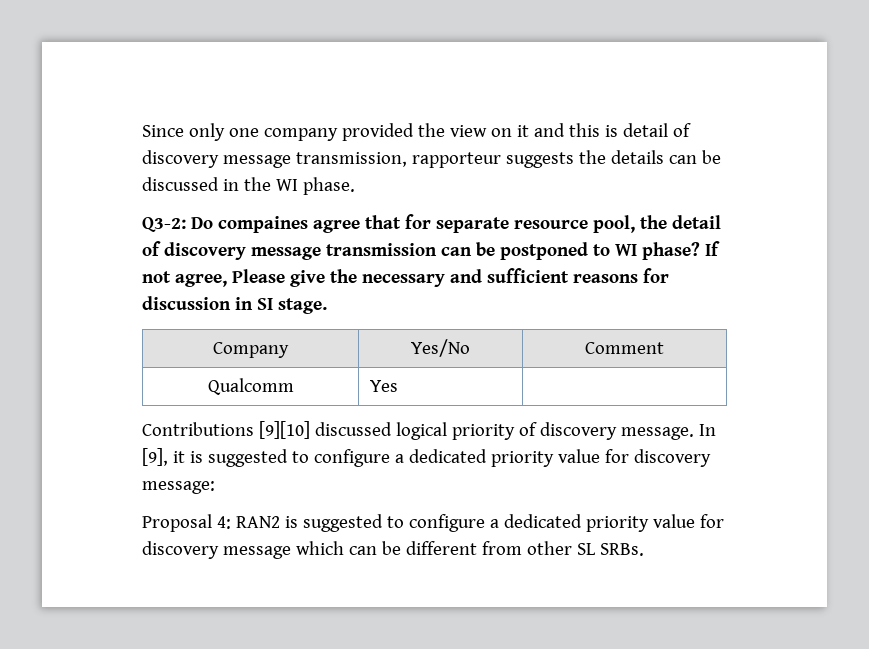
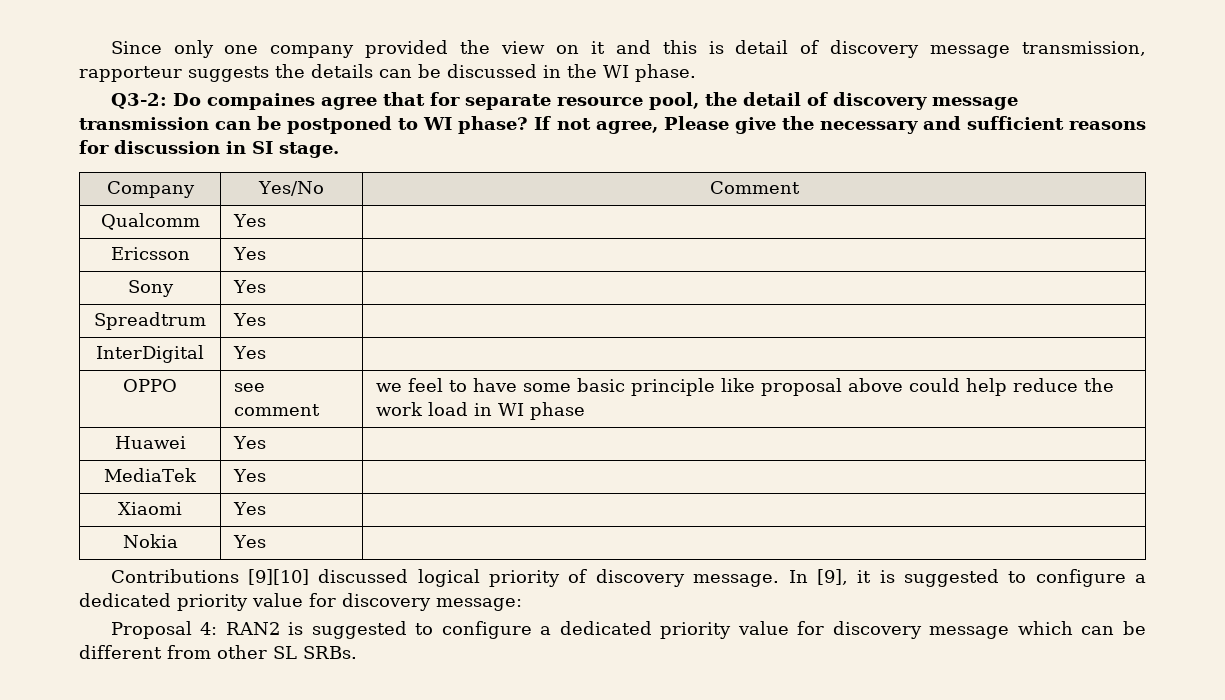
+ Ericsson | Yes |
+ Sony | Yes |
+ Spreadtrum | Yes |
+ InterDigital | Yes |
+ OPPO | see comment | we feel to have some basic principle like proposal above could help reduce the work load in WI phase
+ Huawei | Yes |
+ MediaTek | Yes |
+ Xiaomi | Yes |
+ Nokia | Yes |

